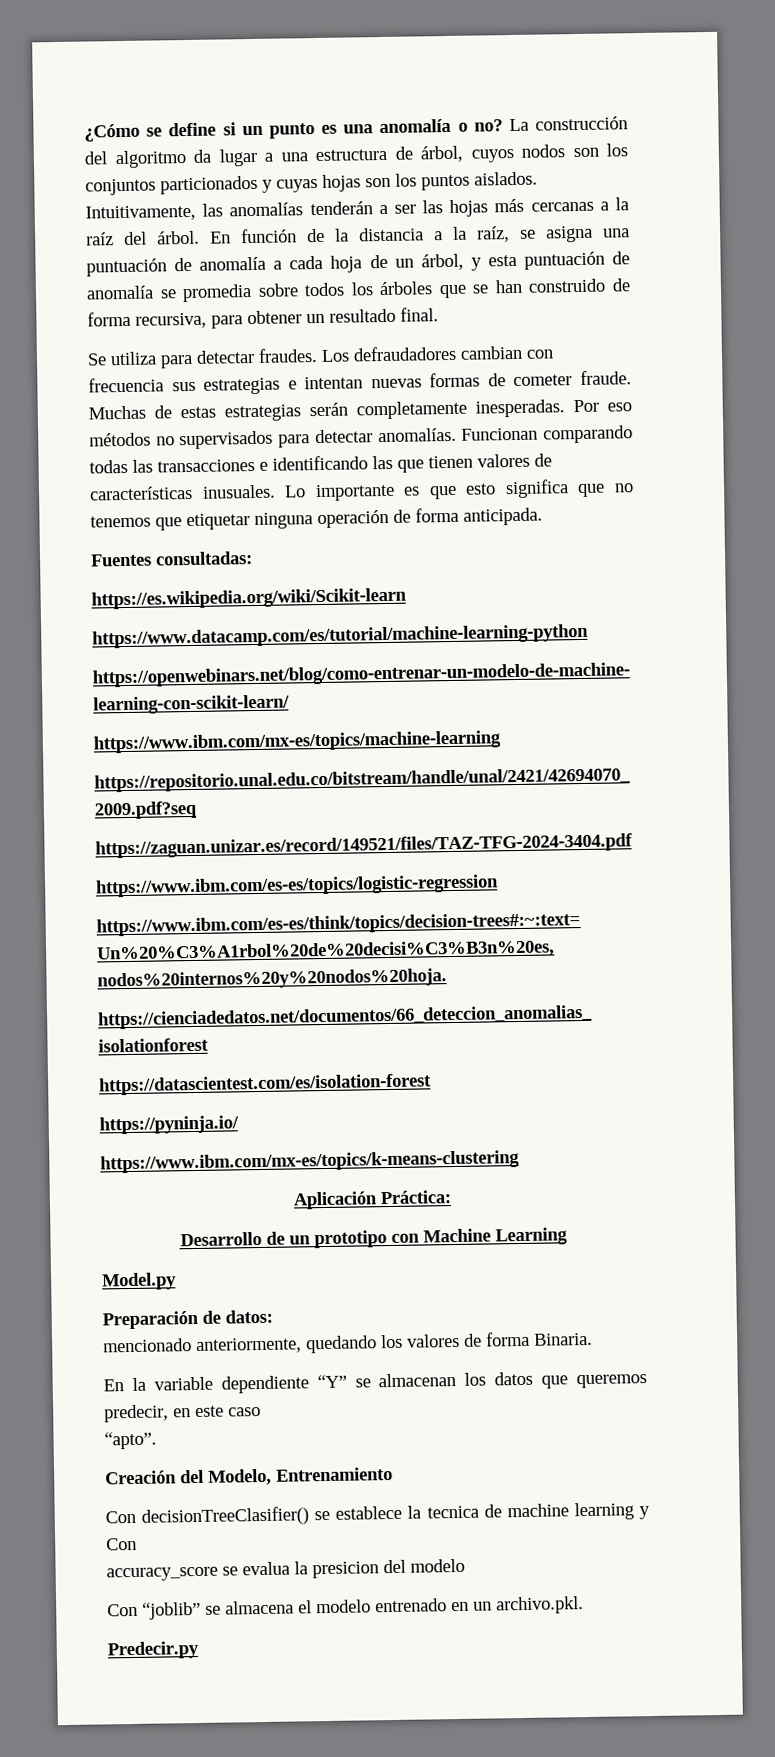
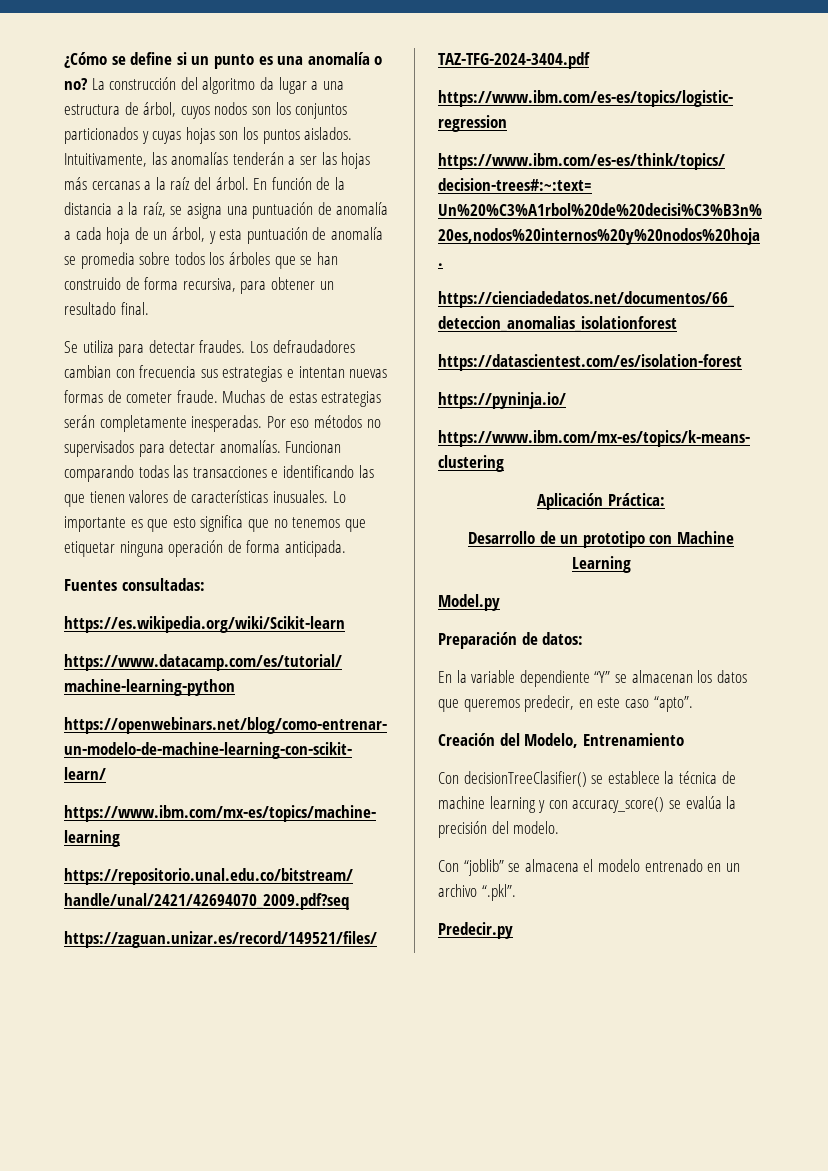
- mencionado anteriormente, quedando los valores de forma Binaria.
- En la variable dependiente “Y” se almacenan los datos que queremos predecir, en este caso
- “apto”.
+ En la variable dependiente “Y” se almacenan los datos que queremos predecir, en este caso “apto”.
- Con decisionTreeClasifier() se establece la tecnica de machine learning y Con
- accuracy_score se evalua la presicion del modelo
+ Con decisionTreeClasifier() se establece la técnica de machine learning y con accuracy_score() se evalúa la precisión del modelo.
- Con “joblib” se almacena el modelo entrenado en un archivo.pkl.
+ Con “joblib” se almacena el modelo entrenado en un archivo “.pkl”.

